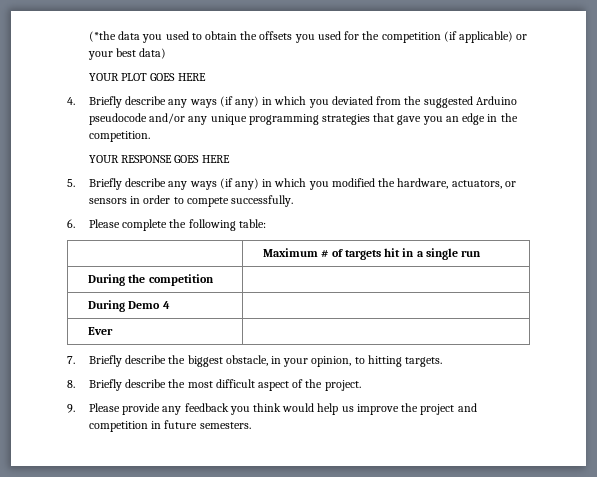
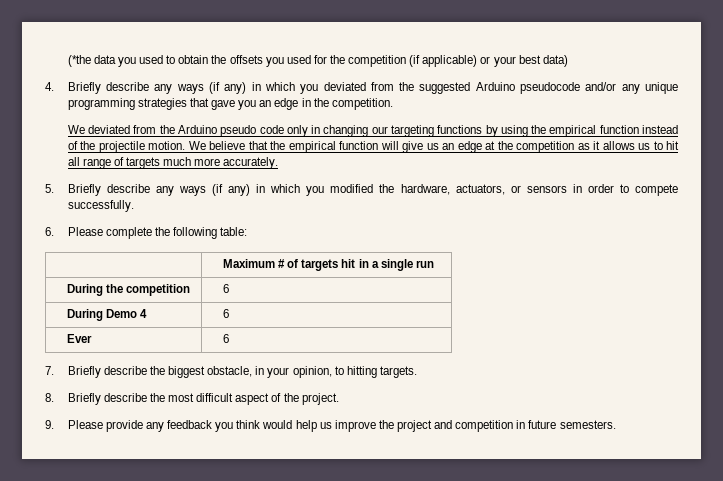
- YOUR PLOT GOES HERE
- YOUR RESPONSE GOES HERE
+ We deviated from the Arduino pseudo code only in changing our targeting functions by using the empirical function instead of the projectile motion. We believe that the empirical function will give us an edge at the competition as it allows us to hit all range of targets much more accurately.
- During the competition |
+ During the competition | 6
- During Demo 4 |
+ During Demo 4 | 6
- Ever |
+ Ever | 6

